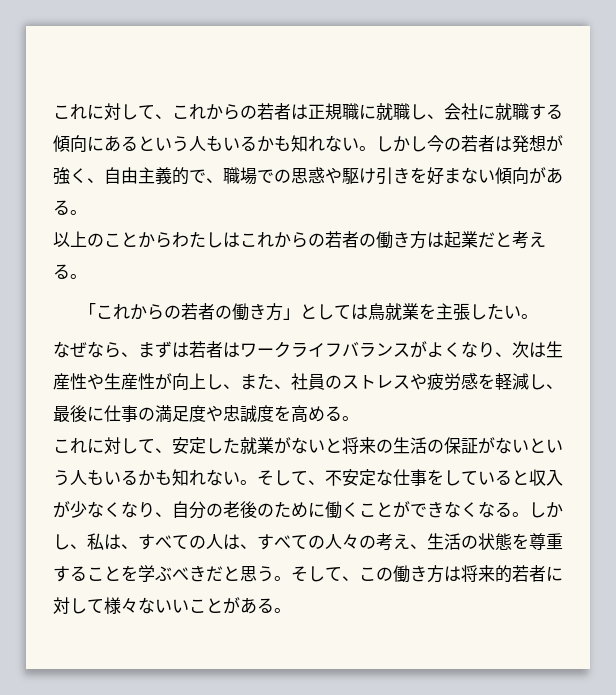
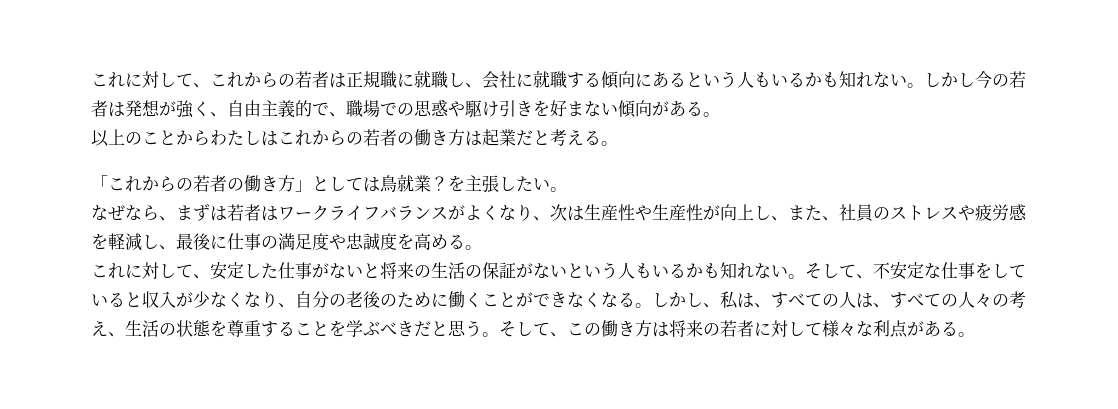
- 「これからの若者の働き方」としては鳥就業を主張したい。
+ 「これからの若者の働き方」としては鳥就業？を主張したい。
- これに対して、安定した就業がないと将来の生活の保証がないという人もいるかも知れない。
+ これに対して、安定した仕事がないと将来の生活の保証がないという人もいるかも知れない。
- そして、この働き方は将来的若者に対して様々ないいことがある。
+ そして、この働き方は将来の若者に対して様々な利点がある。

